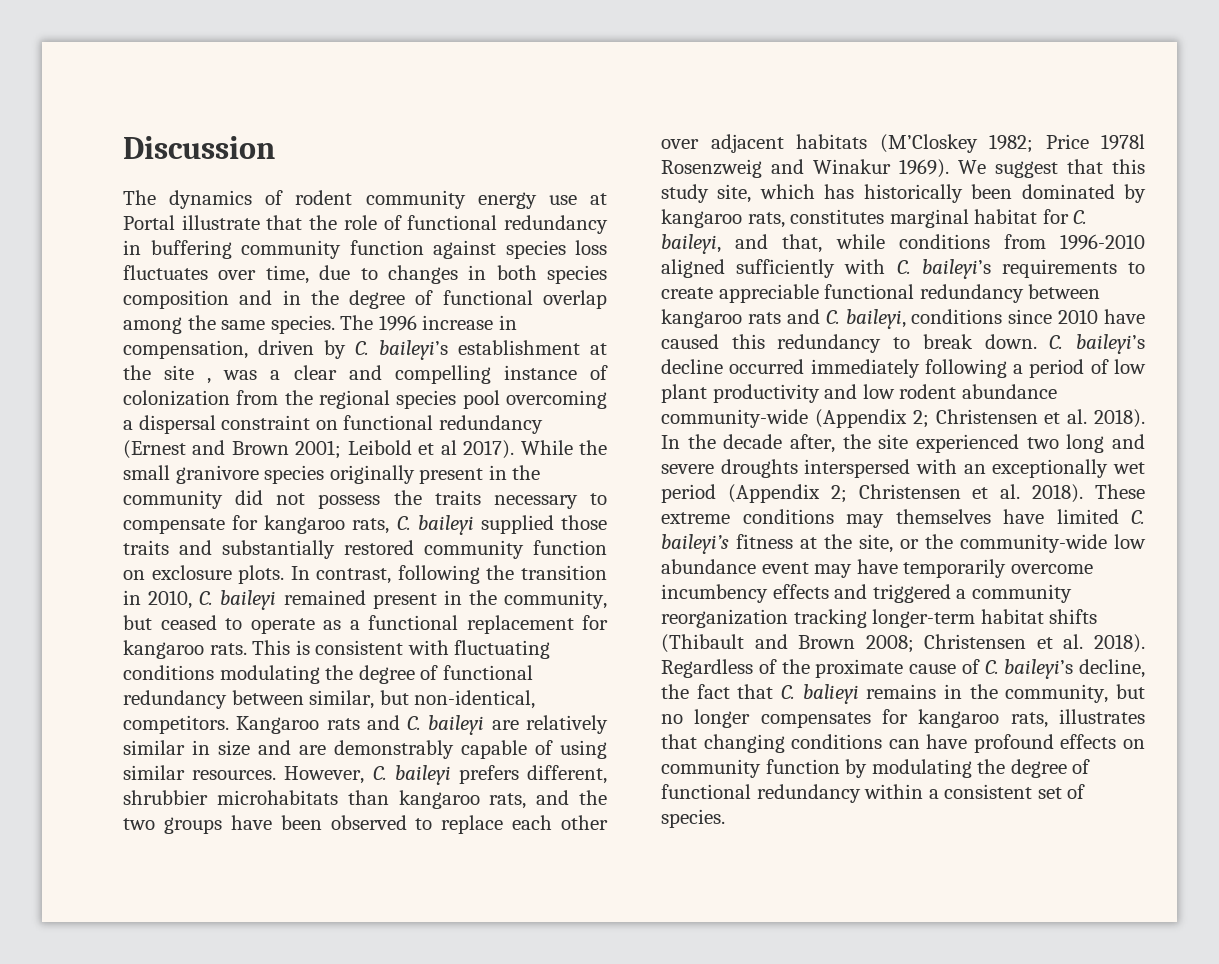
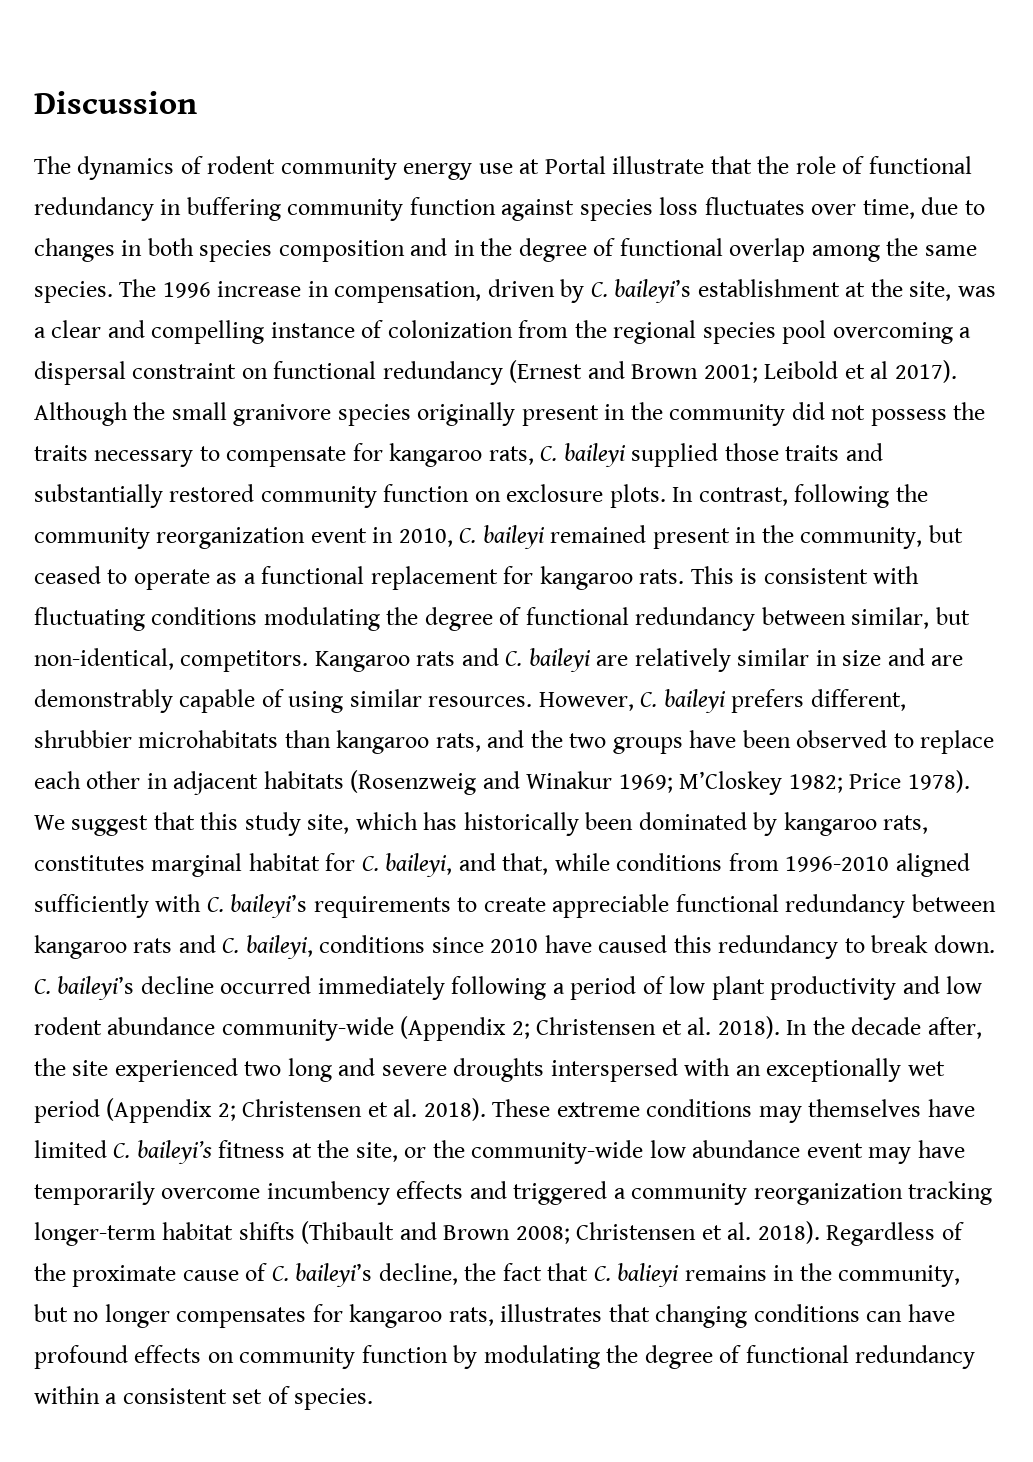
- The 1996 increase in compensation, driven by C. baileyi’s establishment at the site , was a clear and compelling instance of colonization from the regional species pool overcoming a dispersal constraint on functional redundancy (Ernest and Brown 2001; Leibold et al 2017).
+ The 1996 increase in compensation, driven by C. baileyi’s establishment at the site, was a clear and compelling instance of colonization from the regional species pool overcoming a dispersal constraint on functional redundancy (Ernest and Brown 2001; Leibold et al 2017).
- While the small granivore species originally present in the community did not possess the traits necessary to compensate for kangaroo rats, C. baileyi supplied those traits and substantially restored community function on exclosure plots.
+ Although the small granivore species originally present in the community did not possess the traits necessary to compensate for kangaroo rats, C. baileyi supplied those traits and substantially restored community function on exclosure plots.
- In contrast, following the transition in 2010, C. baileyi remained present in the community, but ceased to operate as a functional replacement for kangaroo rats.
+ In contrast, following the community reorganization event in 2010, C. baileyi remained present in the community, but ceased to operate as a functional replacement for kangaroo rats.
- However, C. baileyi prefers different, shrubbier microhabitats than kangaroo rats, and the two groups have been observed to replace each other over adjacent habitats (M’Closkey 1982; Price 1978l Rosenzweig and Winakur 1969).
+ However, C. baileyi prefers different, shrubbier microhabitats than kangaroo rats, and the two groups have been observed to replace each other in adjacent habitats (Rosenzweig and Winakur 1969; M’Closkey 1982; Price 1978).

